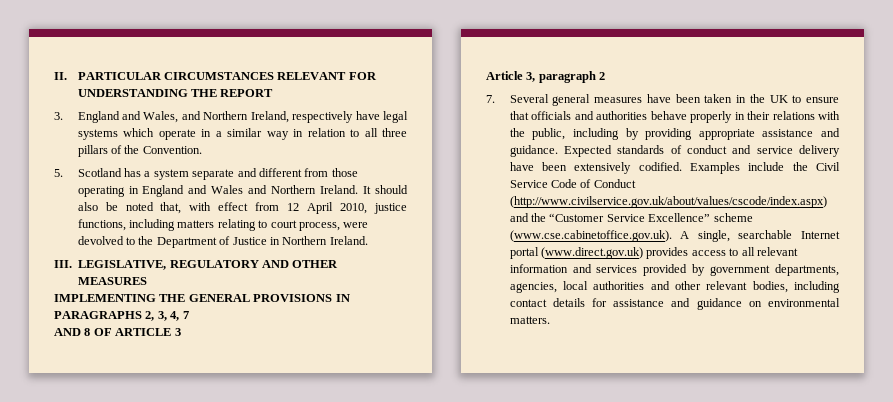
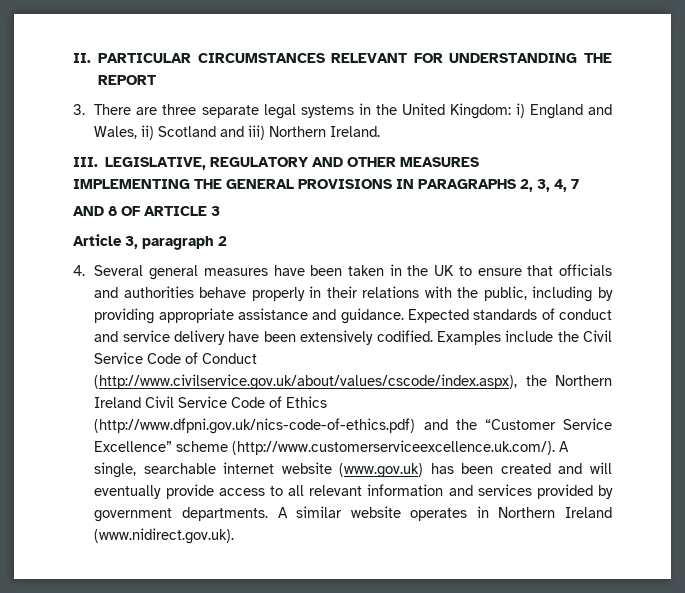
- 3. England and Wales, and Northern Ireland, respectively have legal systems which operate in a similar way in relation to all three pillars of the Convention.
- 5. Scotland has a system separate and different from those operating in England and Wales and Northern Ireland. It should also be noted that, with effect from 12 April 2010, justice functions, including matters relating to court process, were devolved to the Department of Justice in Northern Ireland.
+ 3. There are three separate legal systems in the United Kingdom: i) England and Wales, ii) Scotland and iii) Northern Ireland.
- 7. Several general measures have been taken in the UK to ensure that officials and authorities behave properly in their relations with the public, including by providing appropriate assistance and guidance.
+ 4. Several general measures have been taken in the UK to ensure that officials and authorities behave properly in their relations with the public, including by providing appropriate assistance and guidance.
- Examples include the Civil Service Code of Conduct (http://www.civilservice.gov.uk/about/values/cscode/index.aspx) and the “Customer Service Excellence” scheme (www.cse.cabinetoffice.gov.uk). A single, searchable Internet portal (www.direct.gov.uk) provides access to all relevant information and services provided by government departments, agencies, local authorities and other relevant bodies, including contact details for assistance and guidance on environmental matters.
+ Examples include the Civil Service Code of Conduct (http://www.civilservice.gov.uk/about/values/cscode/index.aspx), the Northern Ireland Civil Service Code of Ethics (http://www.dfpni.gov.uk/nics-code-of-ethics.pdf) and the “Customer Service Excellence” scheme (http://www.customerserviceexcellence.uk.com/). A single, searchable internet website (www.gov.uk) has been created and will eventually provide access to all relevant information and services provided by government departments. A similar website operates in Northern Ireland (www.nidirect.gov.uk).

